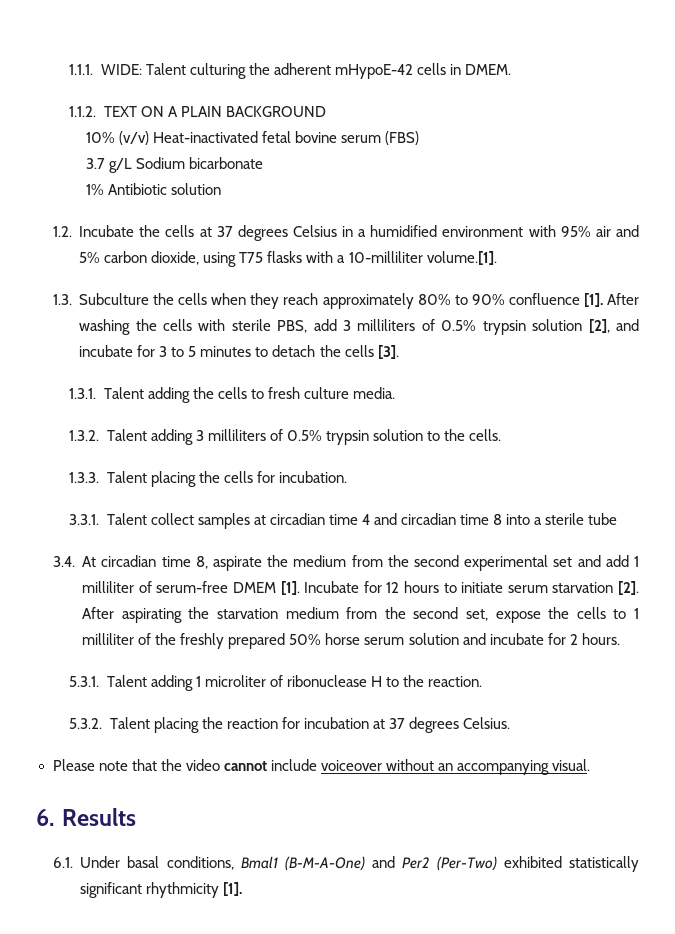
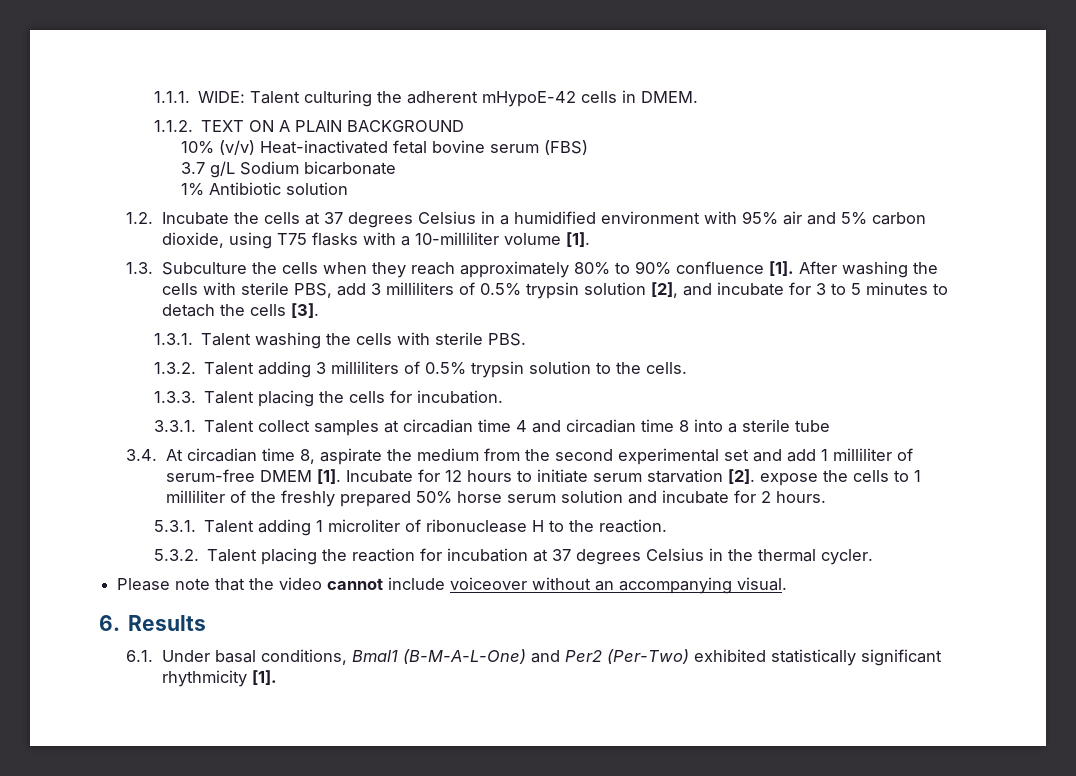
- 1.2. Incubate the cells at 37 degrees Celsius in a humidified environment with 95% air and 5% carbon dioxide, using T75 flasks with a 10-milliliter volume.[1].
+ 1.2. Incubate the cells at 37 degrees Celsius in a humidified environment with 95% air and 5% carbon dioxide, using T75 flasks with a 10-milliliter volume [1].
- 1.3.1. Talent adding the cells to fresh culture media.
+ 1.3.1. Talent washing the cells with sterile PBS.
- Incubate for 12 hours to initiate serum starvation [2]. After aspirating the starvation medium from the second set, expose the cells to 1 milliliter of the freshly prepared 50% horse serum solution and incubate for 2 hours.
+ Incubate for 12 hours to initiate serum starvation [2]. expose the cells to 1 milliliter of the freshly prepared 50% horse serum solution and incubate for 2 hours.
- 5.3.2. Talent placing the reaction for incubation at 37 degrees Celsius.
+ 5.3.2. Talent placing the reaction for incubation at 37 degrees Celsius in the thermal cycler.
- 6.1. Under basal conditions, Bmal1 (B-M-A-One) and Per2 (Per-Two) exhibited statistically significant rhythmicity [1].
+ 6.1. Under basal conditions, Bmal1 (B-M-A-L-One) and Per2 (Per-Two) exhibited statistically significant rhythmicity [1].

